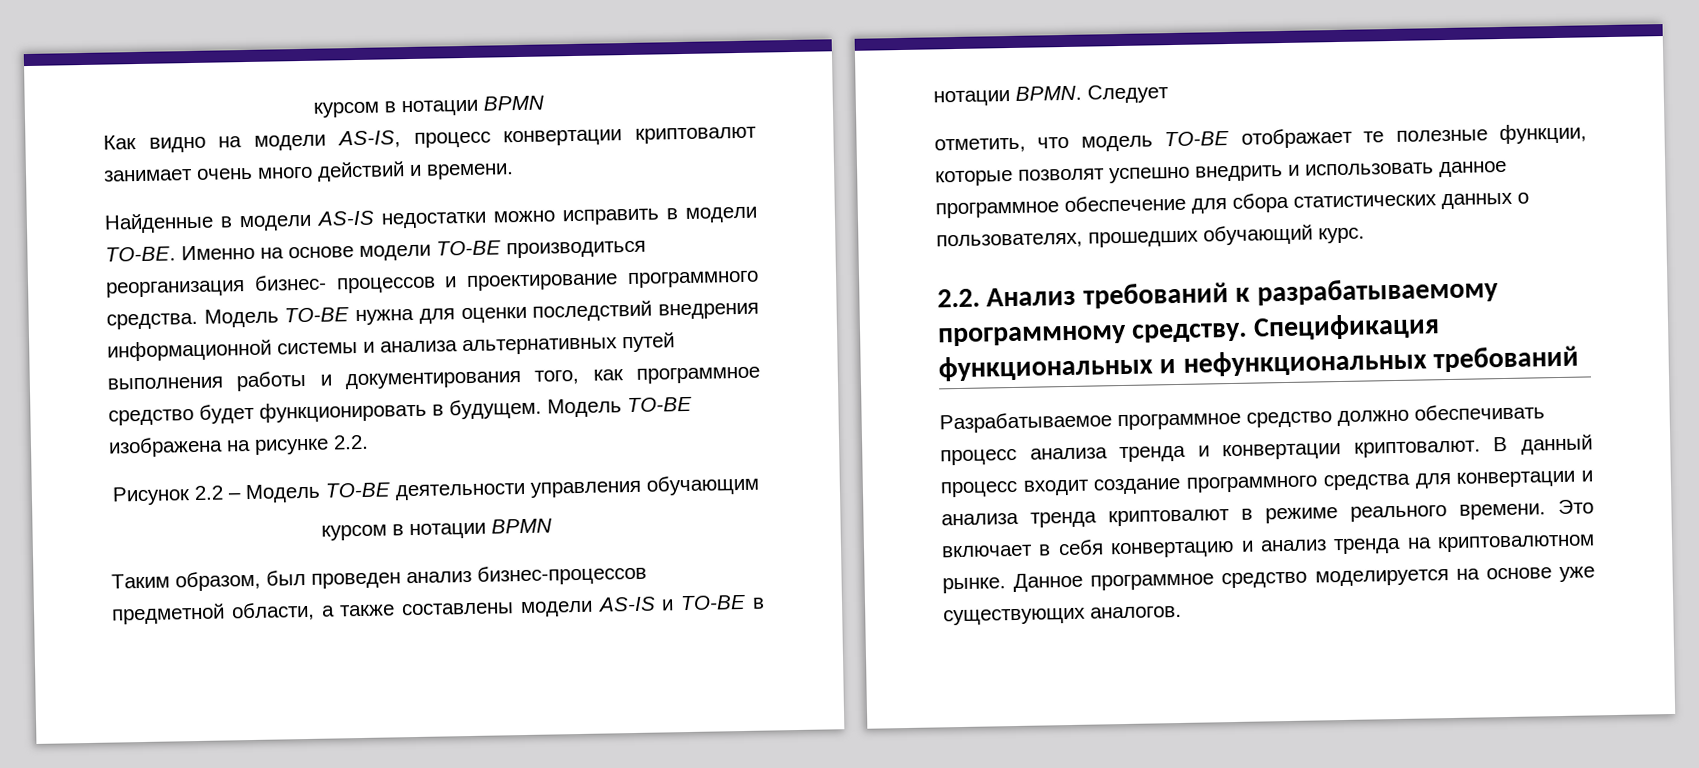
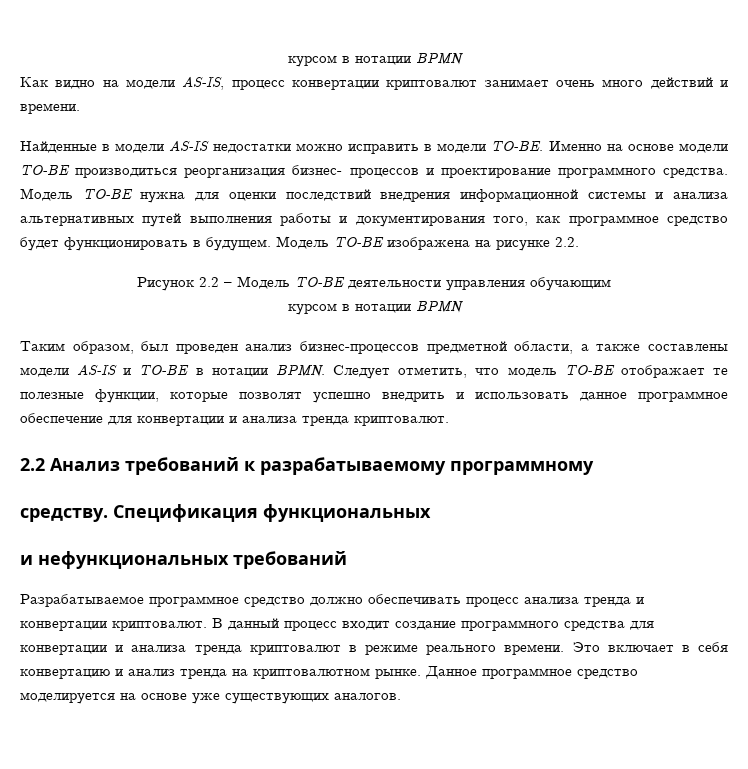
- Следует
- отметить, что модель TO-BE отображает те полезные функции, которые позволят успешно внедрить и использовать данное программное обеспечение для сбора статистических данных о пользователях, прошедших обучающий курс.
- 2.2. Анализ требований к разрабатываемому программному средству.
+ Следует отметить, что модель TO-BE отображает те полезные функции, которые позволят успешно внедрить и использовать данное программное обеспечение для конвертации и анализа тренда криптовалют.
+ 2.2 Анализ требований к разрабатываемому программному
+ средству.
- Спецификация функциональных и нефункциональных требований
+ Спецификация функциональных
+ и нефункциональных требований

